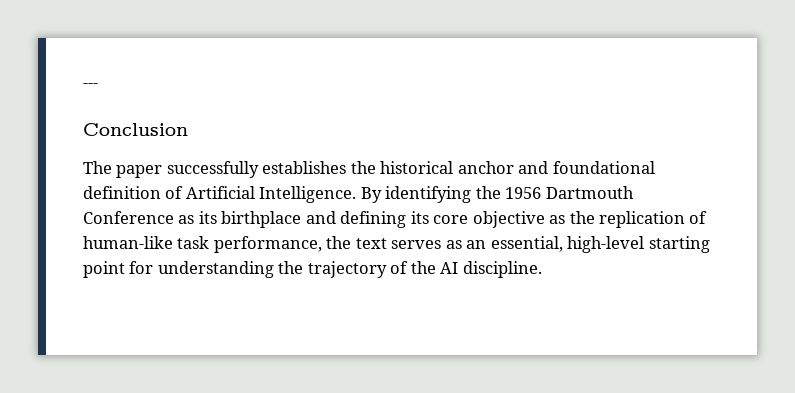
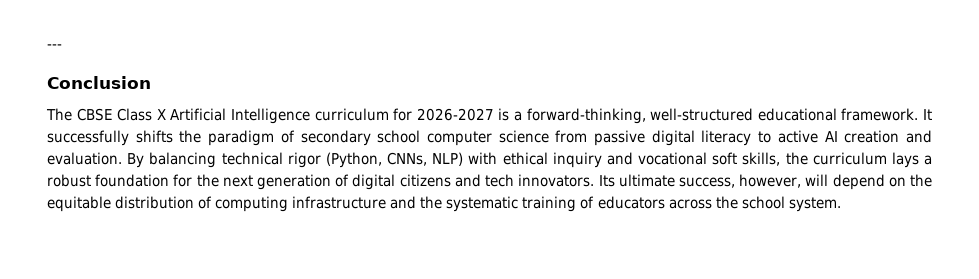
- The paper successfully establishes the historical anchor and foundational definition of Artificial Intelligence. By identifying the 1956 Dartmouth Conference as its birthplace and defining its core objective as the replication of human-like task performance, the text serves as an essential, high-level starting point for understanding the trajectory of the AI discipline.
+ The CBSE Class X Artificial Intelligence curriculum for 2026-2027 is a forward-thinking, well-structured educational framework. It successfully shifts the paradigm of secondary school computer science from passive digital literacy to active AI creation and evaluation. By balancing technical rigor (Python, CNNs, NLP) with ethical inquiry and vocational soft skills, the curriculum lays a robust foundation for the next generation of digital citizens and tech innovators. Its ultimate success, however, will depend on the equitable distribution of computing infrastructure and the systematic training of educators across the school system.

